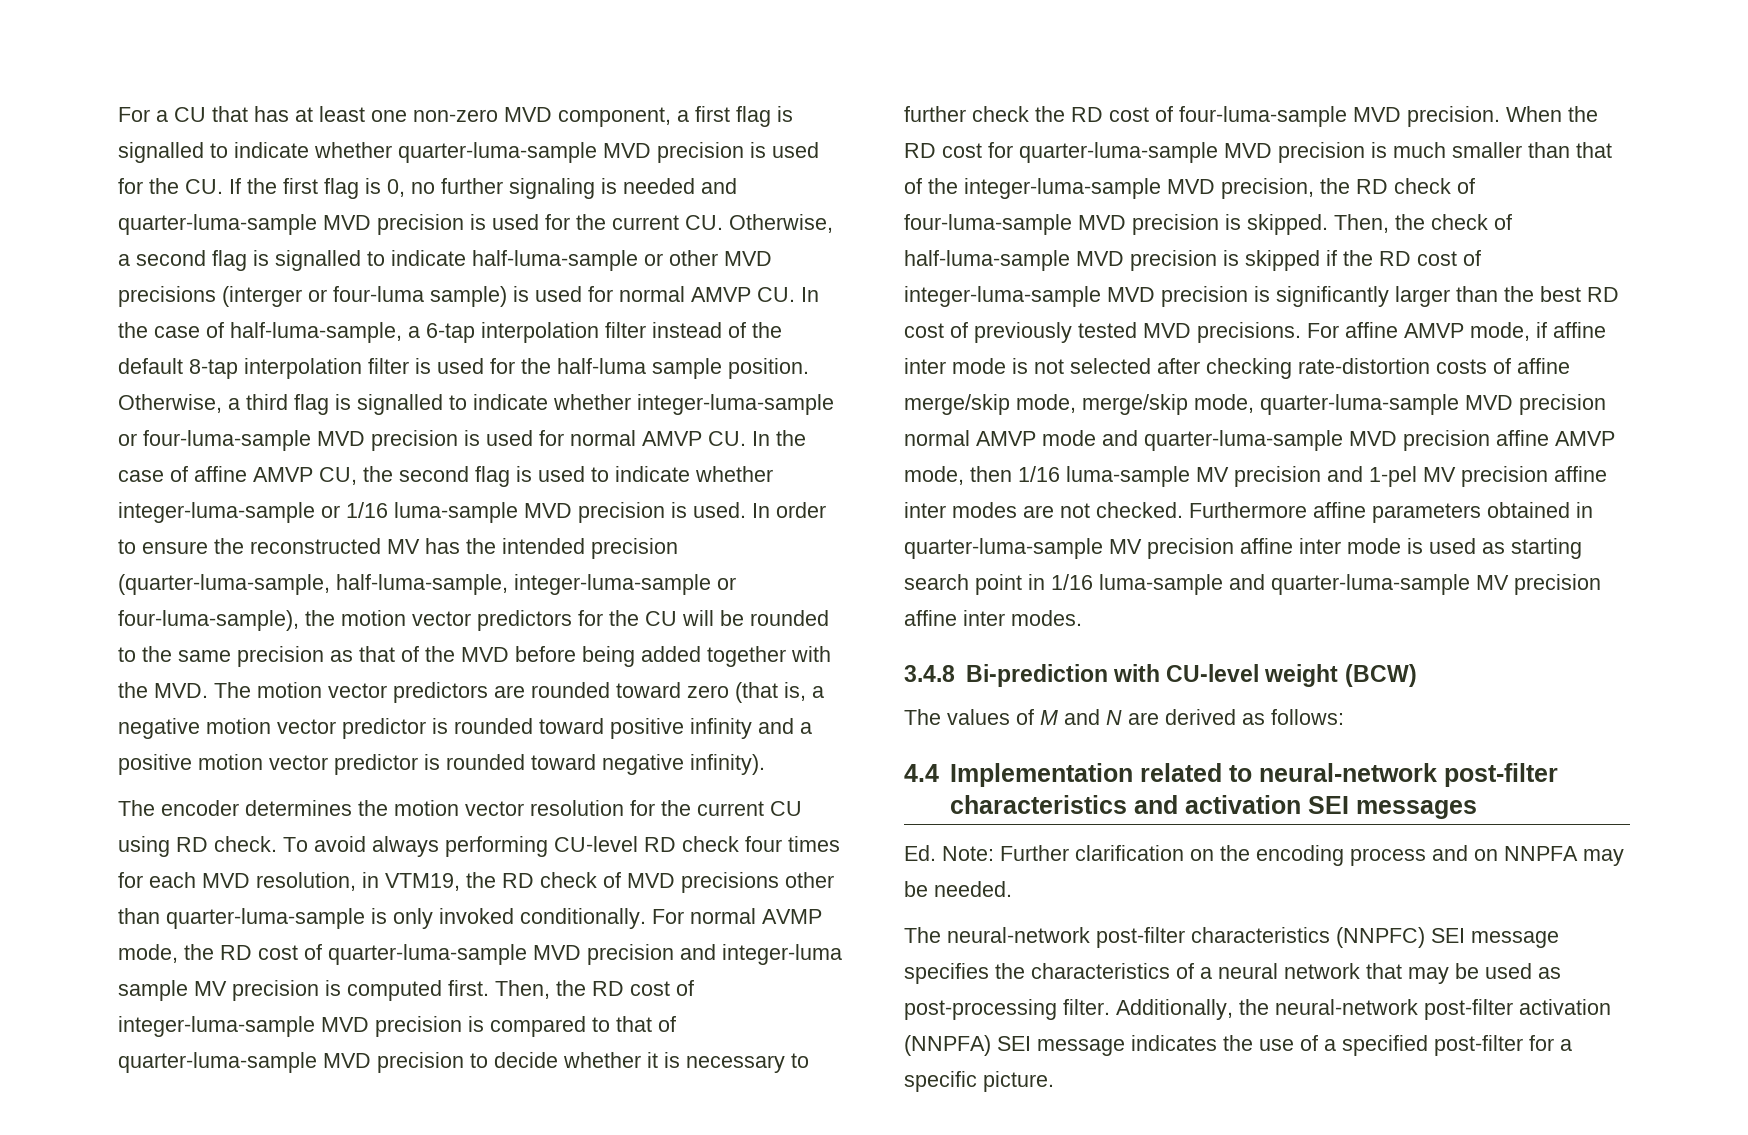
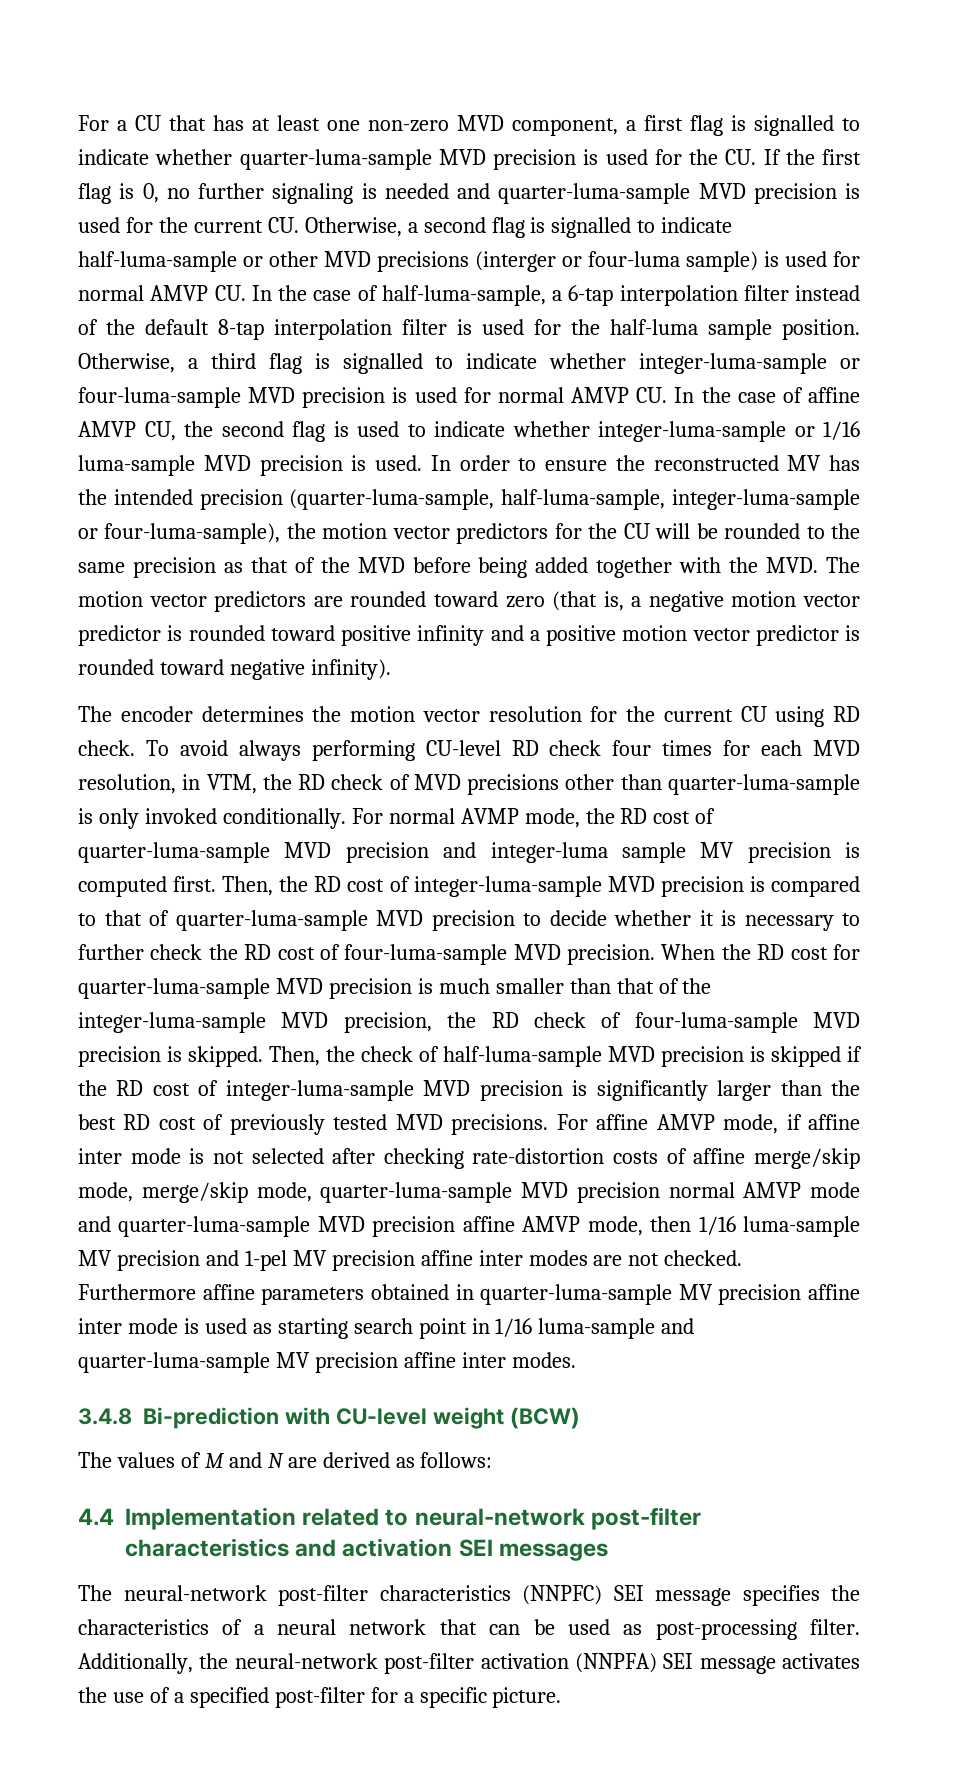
- To avoid always performing CU-level RD check four times for each MVD resolution, in VTM19, the RD check of MVD precisions other than quarter-luma-sample is only invoked conditionally.
+ To avoid always performing CU-level RD check four times for each MVD resolution, in VTM, the RD check of MVD precisions other than quarter-luma-sample is only invoked conditionally.
- Ed. Note: Further clarification on the encoding process and on NNPFA may be needed.
- The neural-network post-filter characteristics (NNPFC) SEI message specifies the characteristics of a neural network that may be used as post-processing filter.
+ The neural-network post-filter characteristics (NNPFC) SEI message specifies the characteristics of a neural network that can be used as post-processing filter.
- Additionally, the neural-network post-filter activation (NNPFA) SEI message indicates the use of a specified post-filter for a specific picture.
+ Additionally, the neural-network post-filter activation (NNPFA) SEI message activates the use of a specified post-filter for a specific picture.

